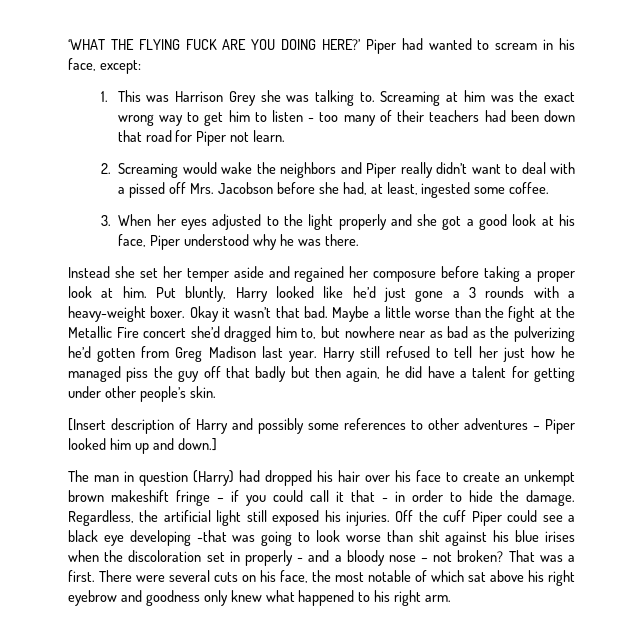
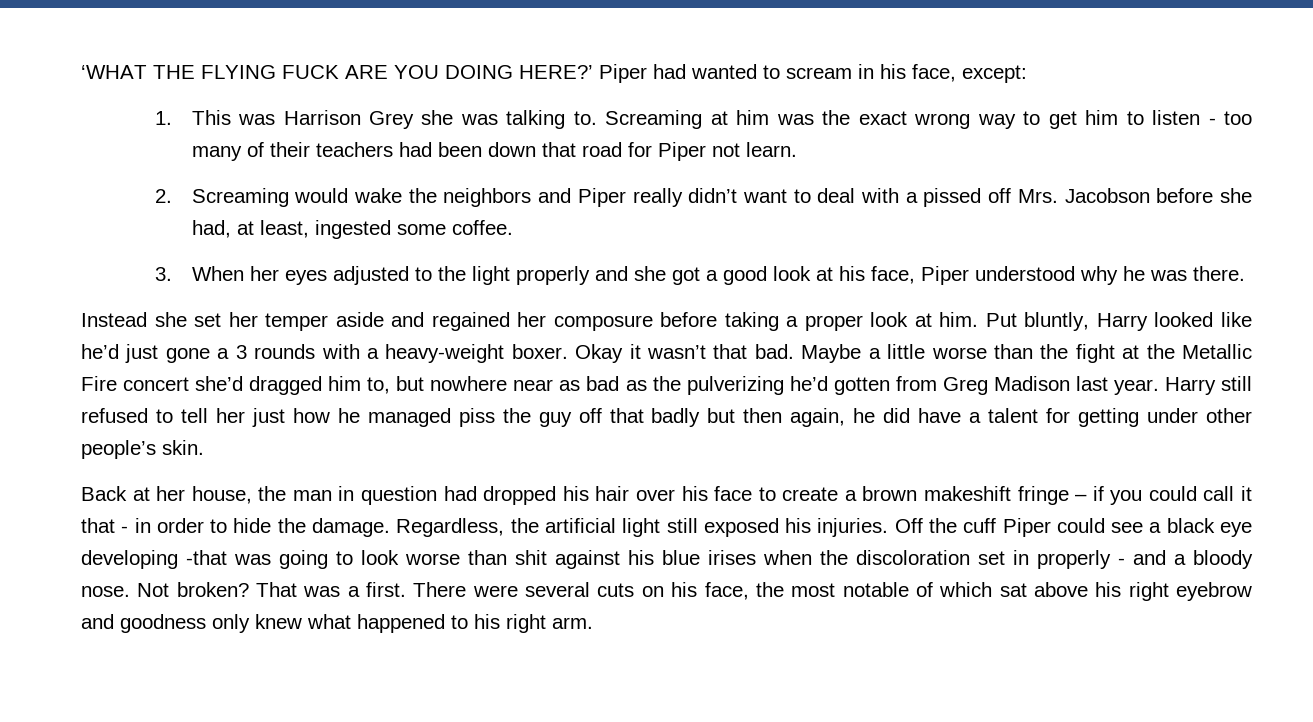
- [Insert description of Harry and possibly some references to other adventures – Piper looked him up and down.]
- The man in question (Harry) had dropped his hair over his face to create an unkempt brown makeshift fringe – if you could call it that - in order to hide the damage.
+ Back at her house, the man in question had dropped his hair over his face to create a brown makeshift fringe – if you could call it that - in order to hide the damage.
- Off the cuff Piper could see a black eye developing -that was going to look worse than shit against his blue irises when the discoloration set in properly - and a bloody nose – not broken?
+ Off the cuff Piper could see a black eye developing -that was going to look worse than shit against his blue irises when the discoloration set in properly - and a bloody nose. Not broken?

